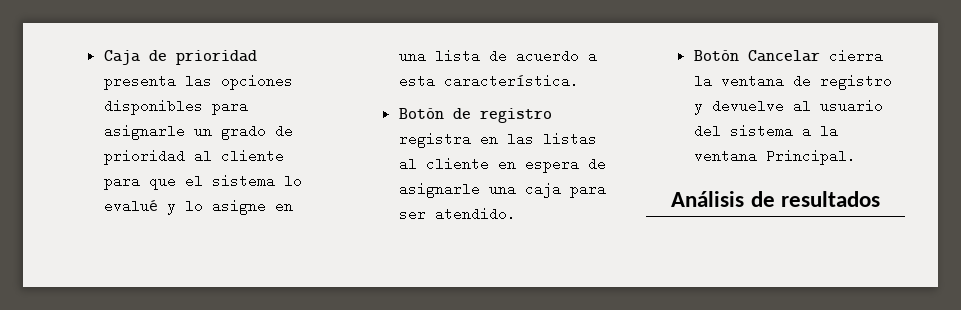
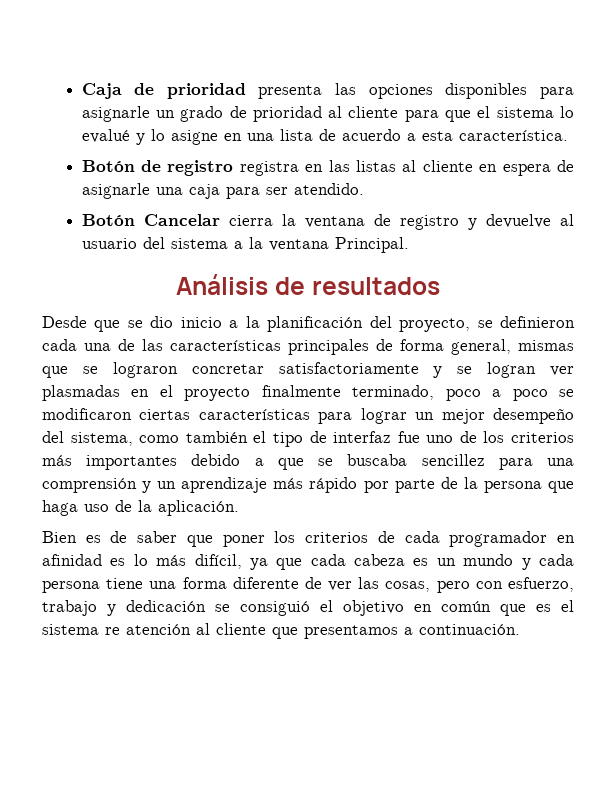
+ Desde que se dio inicio a la planificación del proyecto, se definieron cada una de las características principales de forma general, mismas que se lograron concretar satisfactoriamente y se logran ver plasmadas en el proyecto finalmente terminado, poco a poco se modificaron ciertas características para lograr un mejor desempeño del sistema, como también el tipo de interfaz fue uno de los criterios más importantes debido a que se buscaba sencillez para una comprensión y un aprendizaje más rápido por parte de la persona que haga uso de la aplicación.
+ Bien es de saber que poner los criterios de cada programador en afinidad es lo más difícil, ya que cada cabeza es un mundo y cada persona tiene una forma diferente de ver las cosas, pero con esfuerzo, trabajo y dedicación se consiguió el objetivo en común que es el sistema re atención al cliente que presentamos a continuación.

